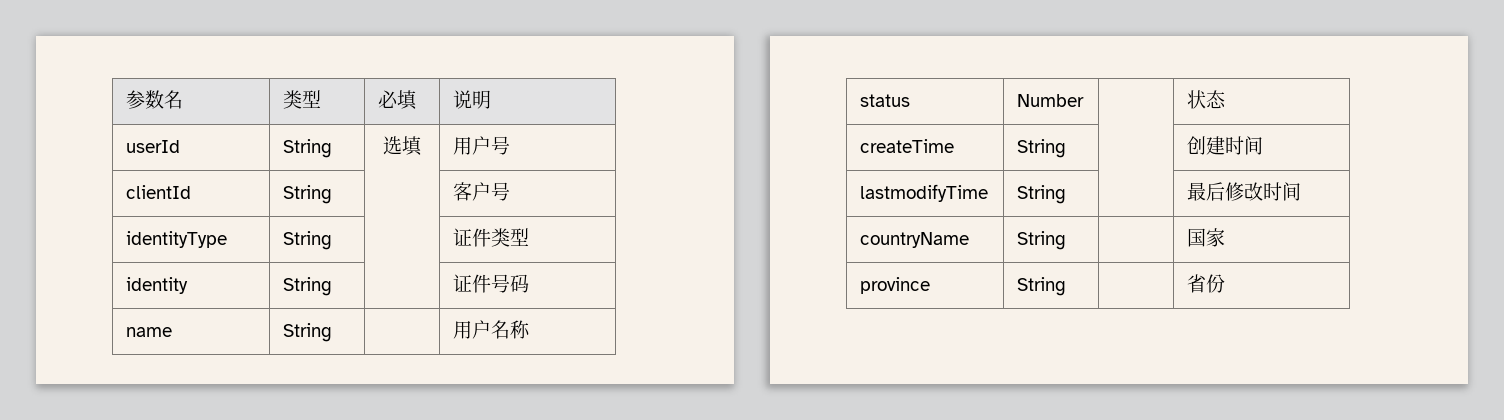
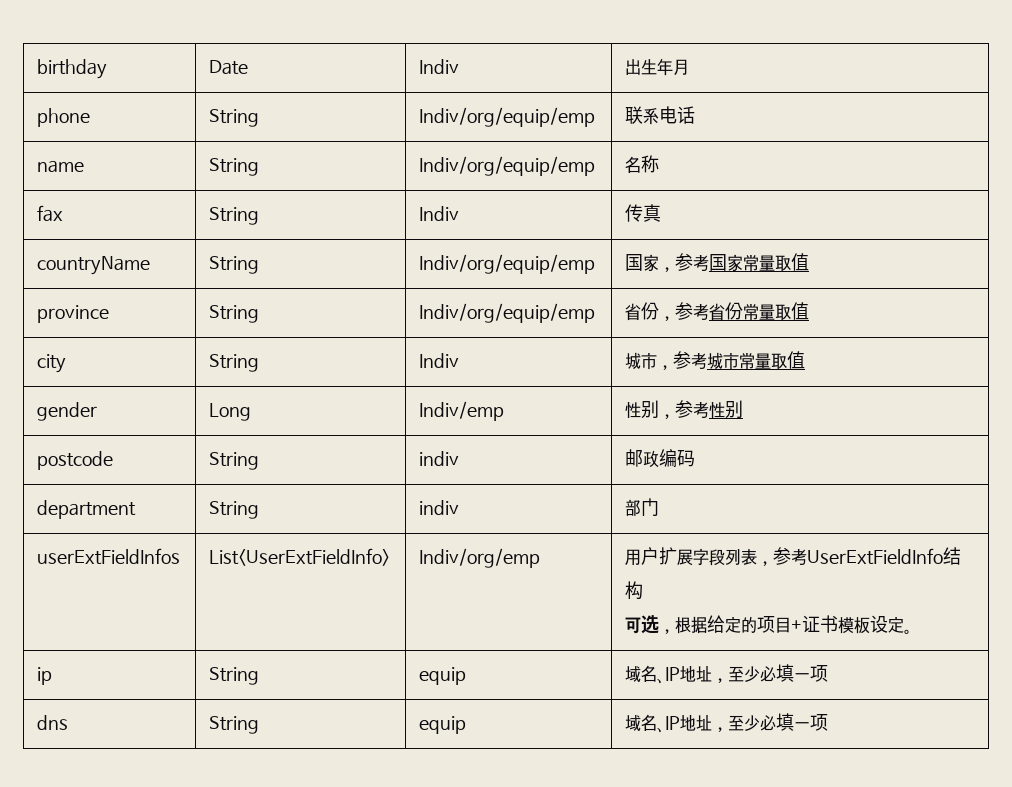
- 参数名 | 类型 | 必填 | 说明
- userId | String | 选填 | 用户号
- clientId | String | | 客户号
- identityType | String | | 证件类型
- identity | String | | 证件号码
+ birthday | Date | Indiv | 出生年月
+ phone | String | Indiv/org/equip/emp | 联系电话
- name | String | | 用户名称
+ name | String | Indiv/org/equip/emp | 名称
- status | Number | | 状态
- createTime | String | | 创建时间
- lastmodifyTime | String | | 最后修改时间
+ fax | String | Indiv | 传真
- countryName | String | | 国家
+ countryName | String | Indiv/org/equip/emp | 国家，参考国家常量取值
- province | String | | 省份
+ province | String | Indiv/org/equip/emp | 省份，参考省份常量取值
+ city | String | Indiv | 城市，参考城市常量取值
+ gender | Long | Indiv/emp | 性别，参考性别
+ postcode | String | indiv | 邮政编码
+ department | String | indiv | 部门
+ userExtFieldInfos | List<UserExtFieldInfo> | Indiv/org/emp | 用户扩展字段列表，参考UserExtFieldInfo结构
+ 可选，根据给定的项目+证书模板设定。
+ ip | String | equip | 域名、IP地址，至少必填一项
+ dns | String | equip | 域名、IP地址，至少必填一项

